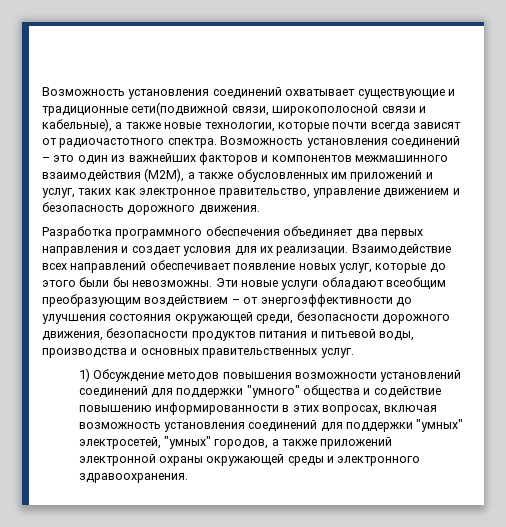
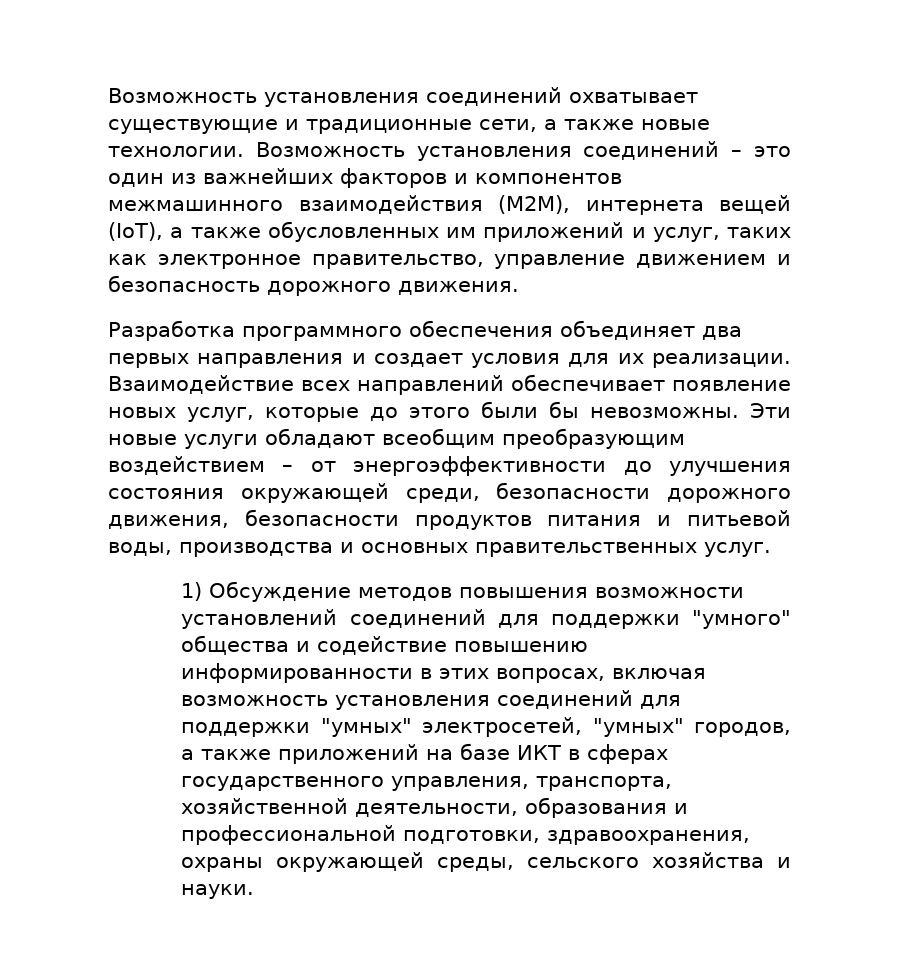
- Возможность установления соединений охватывает существующие и традиционные сети(подвижной связи, широкополосной связи и кабельные), а также новые технологии, которые почти всегда зависят от радиочастотного спектра.
+ Возможность установления соединений охватывает существующие и традиционные сети, а также новые технологии.
- Возможность установления соединений – это один из важнейших факторов и компонентов межмашинного взаимодействия (M2M), а также обусловленных им приложений и услуг, таких как электронное правительство, управление движением и безопасность дорожного движения.
+ Возможность установления соединений – это один из важнейших факторов и компонентов межмашинного взаимодействия (M2M), интернета вещей (IoT), а также обусловленных им приложений и услуг, таких как электронное правительство, управление движением и безопасность дорожного движения.
- 1) Обсуждение методов повышения возможности установлений соединений для поддержки "умного" общества и содействие повышению информированности в этих вопросах, включая возможность установления соединений для поддержки "умных" электросетей, "умных" городов, а также приложений электронной охраны окружающей среды и электронного здравоохранения.
+ 1) Обсуждение методов повышения возможности установлений соединений для поддержки "умного" общества и содействие повышению информированности в этих вопросах, включая возможность установления соединений для поддержки "умных" электросетей, "умных" городов, а также приложений на базе ИКТ в сферах государственного управления, транспорта, хозяйственной деятельности, образования и профессиональной подготовки, здравоохранения, охраны окружающей среды, сельского хозяйства и науки.

